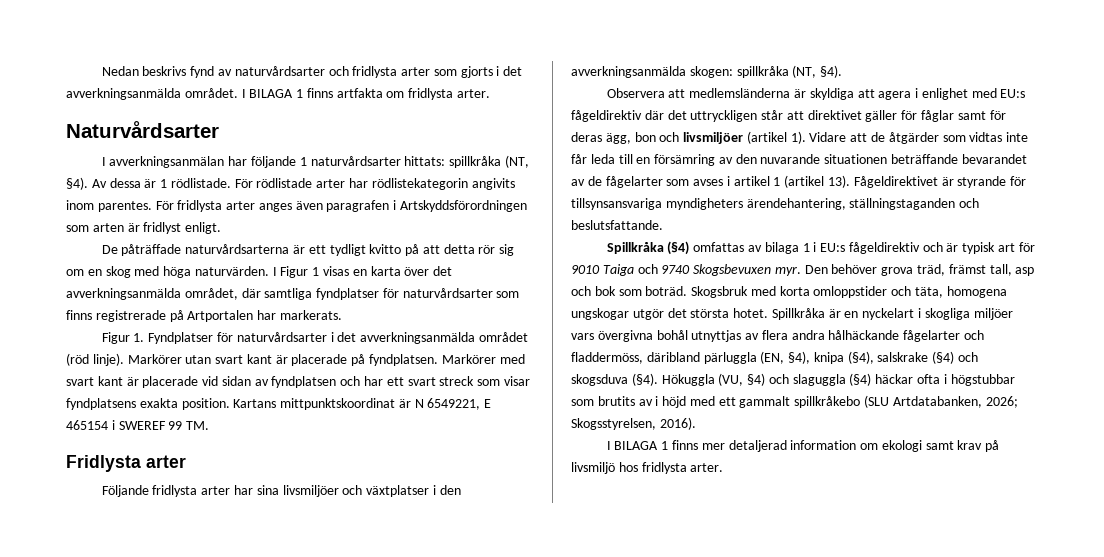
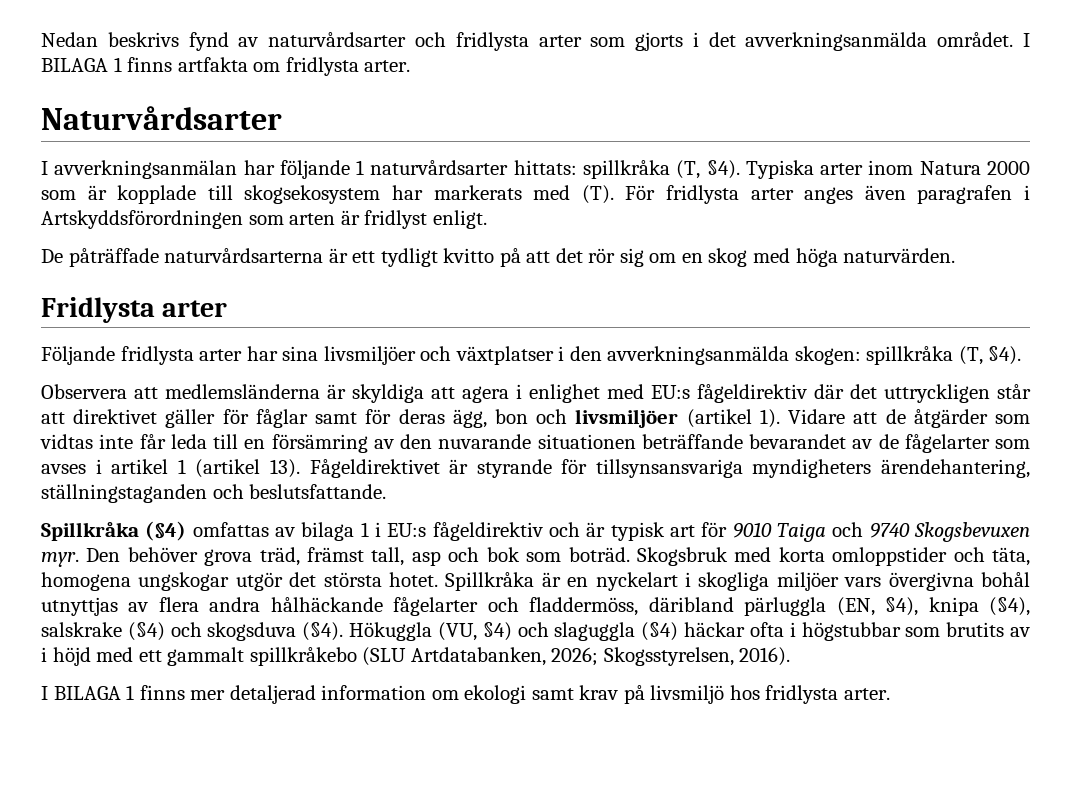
- I avverkningsanmälan har följande 1 naturvårdsarter hittats: spillkråka (NT, §4). Av dessa är 1 rödlistade. För rödlistade arter har rödlistekategorin angivits inom parentes. För fridlysta arter anges även paragrafen i Artskyddsförordningen som arten är fridlyst enligt.
+ I avverkningsanmälan har följande 1 naturvårdsarter hittats: spillkråka (T, §4). Typiska arter inom Natura 2000 som är kopplade till skogsekosystem har markerats med (T). För fridlysta arter anges även paragrafen i Artskyddsförordningen som arten är fridlyst enligt.
- De påträffade naturvårdsarterna är ett tydligt kvitto på att detta rör sig om en skog med höga naturvärden. I Figur 1 visas en karta över det avverkningsanmälda området, där samtliga fyndplatser för naturvårdsarter som finns registrerade på Artportalen har markerats.
- Figur 1. Fyndplatser för naturvårdsarter i det avverkningsanmälda området (röd linje). Markörer utan svart kant är placerade på fyndplatsen. Markörer med svart kant är placerade vid sidan av fyndplatsen och har ett svart streck som visar fyndplatsens exakta position. Kartans mittpunktskoordinat är N 6549221, E 465154 i SWEREF 99 TM.
+ De påträffade naturvårdsarterna är ett tydligt kvitto på att det rör sig om en skog med höga naturvärden.
- Följande fridlysta arter har sina livsmiljöer och växtplatser i den avverkningsanmälda skogen: spillkråka (NT, §4).
+ Följande fridlysta arter har sina livsmiljöer och växtplatser i den avverkningsanmälda skogen: spillkråka (T, §4).

